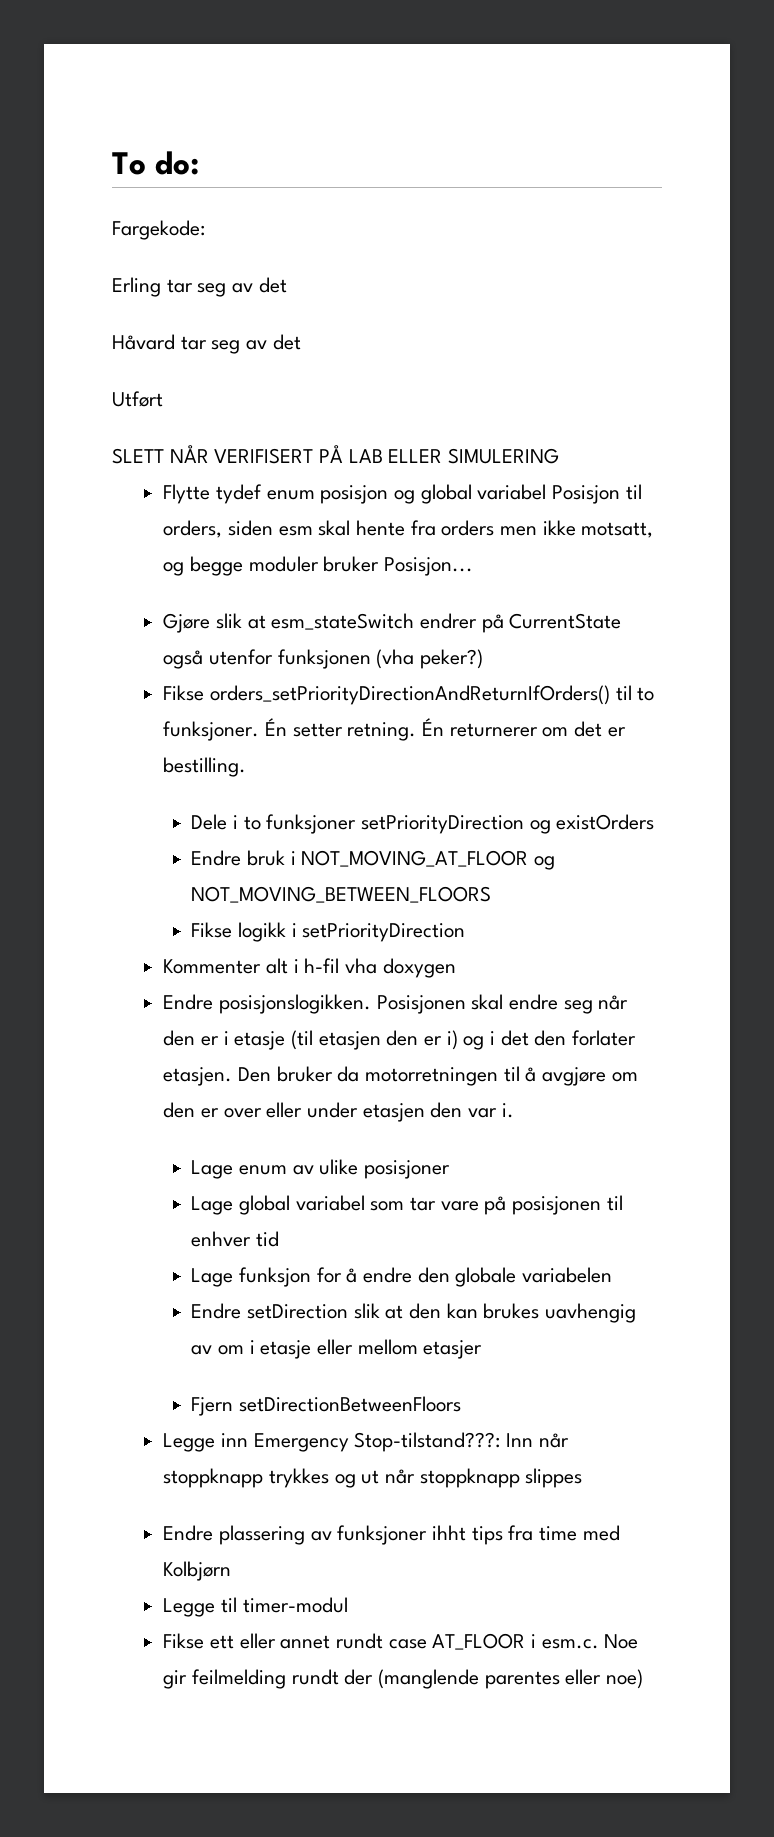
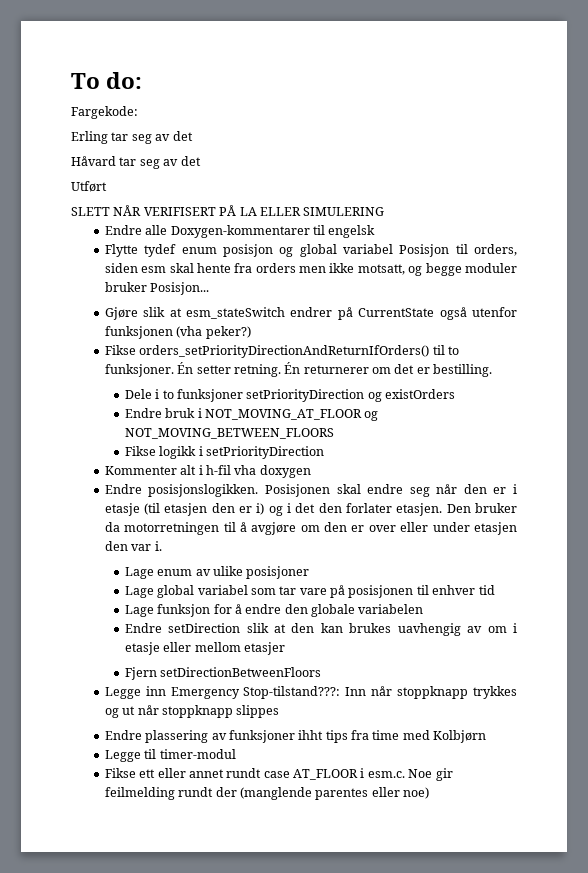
- SLETT NÅR VERIFISERT PÅ LAB ELLER SIMULERING
+ SLETT NÅR VERIFISERT PÅ LA ELLER SIMULERING
+ Endre alle Doxygen-kommentarer til engelsk

